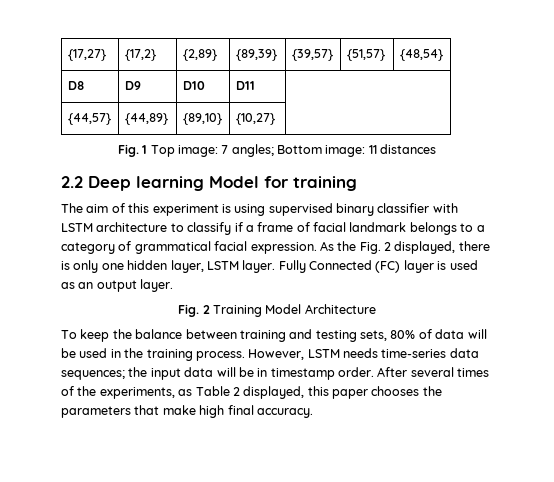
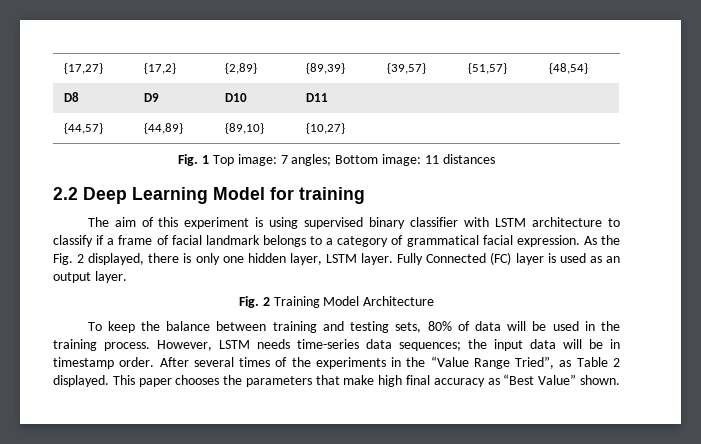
- 2.2 Deep learning Model for training
+ 2.2 Deep Learning Model for training
- After several times of the experiments, as Table 2 displayed, this paper chooses the parameters that make high final accuracy.
+ After several times of the experiments in the “Value Range Tried”, as Table 2 displayed. This paper chooses the parameters that make high final accuracy as “Best Value” shown.

